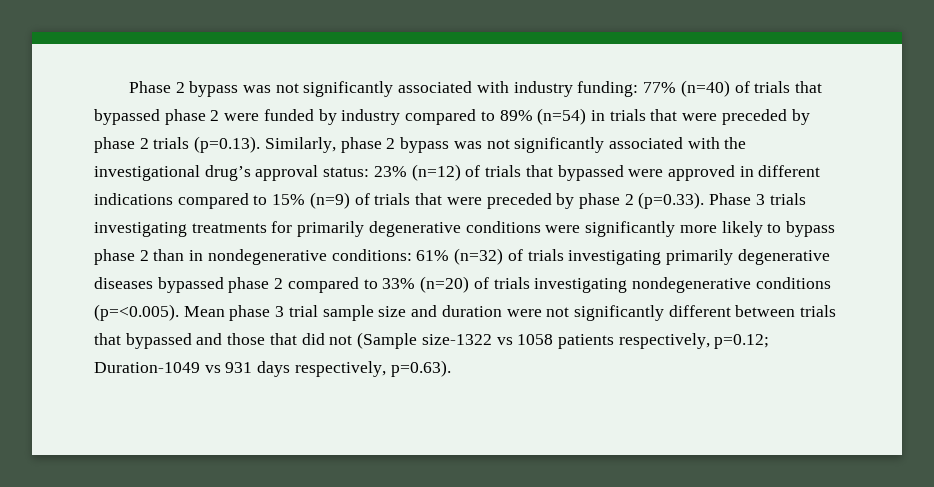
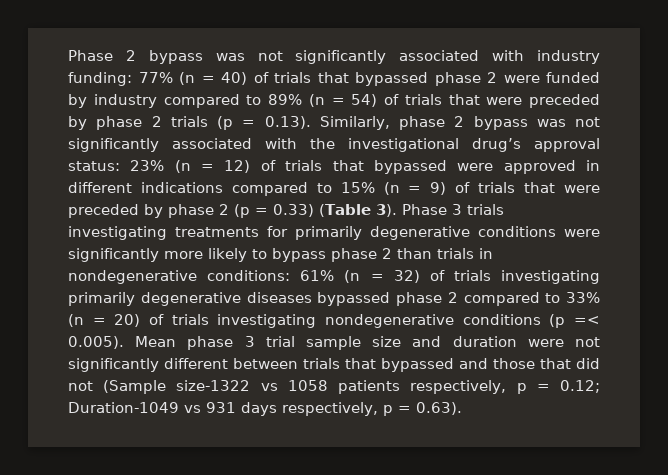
- 77% (n=40) of trials that bypassed phase 2 were funded by industry compared to 89% (n=54) in trials that were preceded by phase 2 trials (p=0.13). Similarly, phase 2 bypass was not significantly associated with the investigational drug’s approval status:
+ 77% (n = 40) of trials that bypassed phase 2 were funded by industry compared to 89% (n = 54) of trials that were preceded by phase 2 trials (p = 0.13). Similarly, phase 2 bypass was not significantly associated with the investigational drug’s approval status:
- 23% (n=12) of trials that bypassed were approved in different indications compared to 15% (n=9) of trials that were preceded by phase 2 (p=0.33). Phase 3 trials investigating treatments for primarily degenerative conditions were significantly more likely to bypass phase 2 than in nondegenerative conditions:
+ 23% (n = 12) of trials that bypassed were approved in different indications compared to 15% (n = 9) of trials that were preceded by phase 2 (p = 0.33) (Table 3). Phase 3 trials investigating treatments for primarily degenerative conditions were significantly more likely to bypass phase 2 than trials in nondegenerative conditions:
- 61% (n=32) of trials investigating primarily degenerative diseases bypassed phase 2 compared to 33% (n=20) of trials investigating nondegenerative conditions (p=<0.005). Mean phase 3 trial sample size and duration were not significantly different between trials that bypassed and those that did not (Sample size-1322 vs 1058 patients respectively, p=0.12;
+ 61% (n = 32) of trials investigating primarily degenerative diseases bypassed phase 2 compared to 33% (n = 20) of trials investigating nondegenerative conditions (p =< 0.005). Mean phase 3 trial sample size and duration were not significantly different between trials that bypassed and those that did not (Sample size-1322 vs 1058 patients respectively, p = 0.12;
- Duration-1049 vs 931 days respectively, p=0.63).
+ Duration-1049 vs 931 days respectively, p = 0.63).

